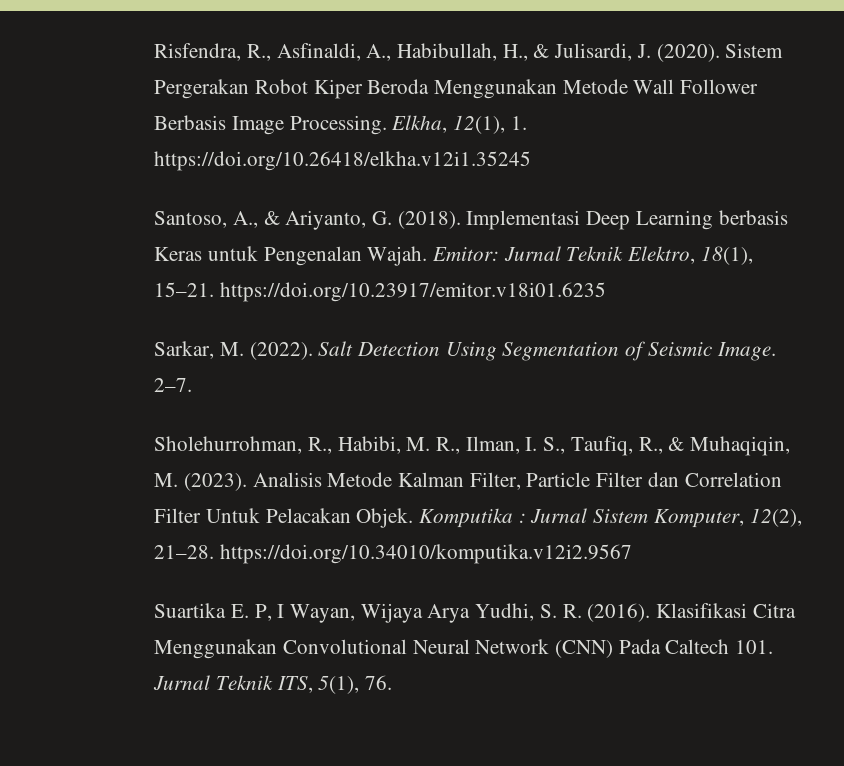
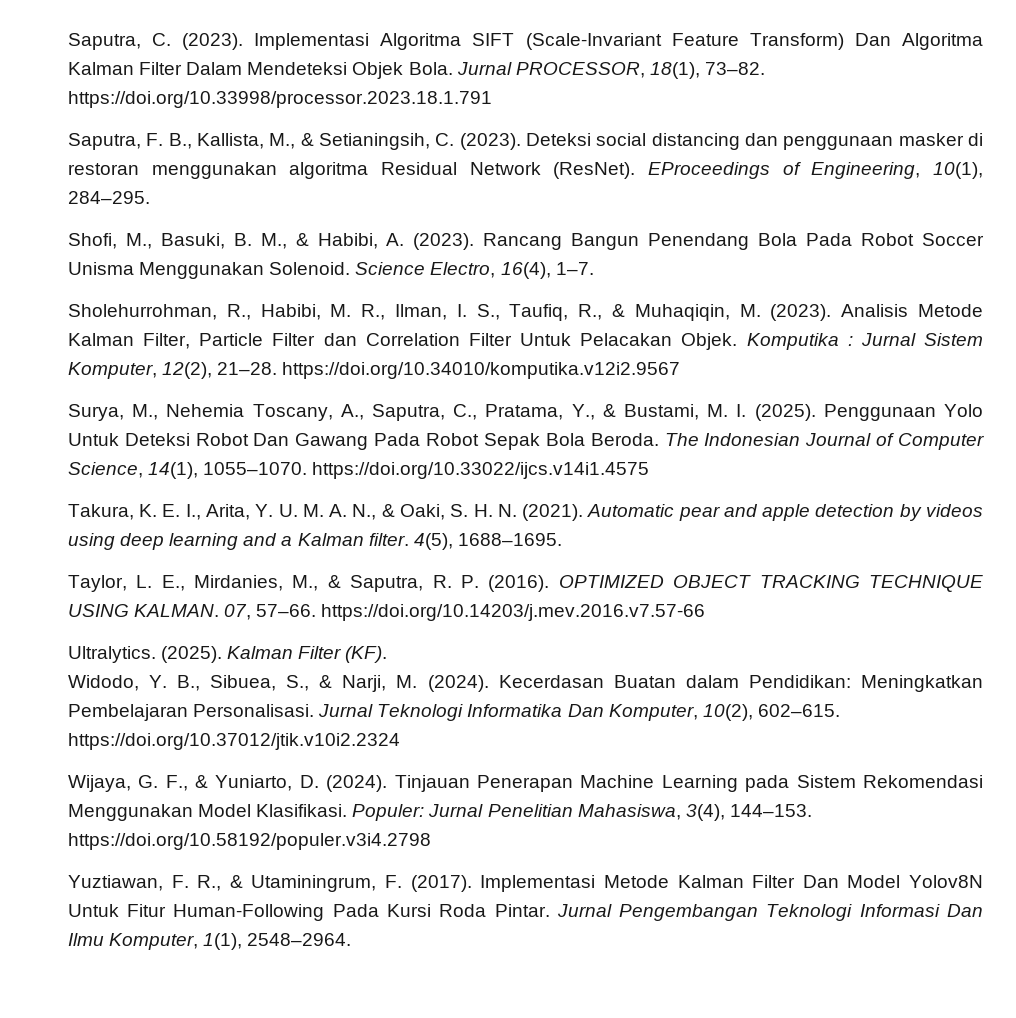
- Risfendra, R., Asfinaldi, A., Habibullah, H., & Julisardi, J. (2020). Sistem Pergerakan Robot Kiper Beroda Menggunakan Metode Wall Follower Berbasis Image Processing. Elkha, 12(1), 1. https://doi.org/10.26418/elkha.v12i1.35245
- Santoso, A., & Ariyanto, G. (2018). Implementasi Deep Learning berbasis Keras untuk Pengenalan Wajah. Emitor: Jurnal Teknik Elektro, 18(1), 15–21. https://doi.org/10.23917/emitor.v18i01.6235
- Sarkar, M. (2022). Salt Detection Using Segmentation of Seismic Image. 2–7.
+ Saputra, C. (2023). Implementasi Algoritma SIFT (Scale-Invariant Feature Transform) Dan Algoritma Kalman Filter Dalam Mendeteksi Objek Bola. Jurnal PROCESSOR, 18(1), 73–82. https://doi.org/10.33998/processor.2023.18.1.791
+ Saputra, F. B., Kallista, M., & Setianingsih, C. (2023). Deteksi social distancing dan penggunaan masker di restoran menggunakan algoritma Residual Network (ResNet). EProceedings of Engineering, 10(1), 284–295.
+ Shofi, M., Basuki, B. M., & Habibi, A. (2023). Rancang Bangun Penendang Bola Pada Robot Soccer Unisma Menggunakan Solenoid. Science Electro, 16(4), 1–7.
- Suartika E. P, I Wayan, Wijaya Arya Yudhi, S. R. (2016). Klasifikasi Citra Menggunakan Convolutional Neural Network (CNN) Pada Caltech 101. Jurnal Teknik ITS, 5(1), 76.
+ Surya, M., Nehemia Toscany, A., Saputra, C., Pratama, Y., & Bustami, M. I. (2025). Penggunaan Yolo Untuk Deteksi Robot Dan Gawang Pada Robot Sepak Bola Beroda. The Indonesian Journal of Computer Science, 14(1), 1055–1070. https://doi.org/10.33022/ijcs.v14i1.4575
+ Takura, K. E. I., Arita, Y. U. M. A. N., & Oaki, S. H. N. (2021). Automatic pear and apple detection by videos using deep learning and a Kalman filter. 4(5), 1688–1695.
+ Taylor, L. E., Mirdanies, M., & Saputra, R. P. (2016). OPTIMIZED OBJECT TRACKING TECHNIQUE USING KALMAN. 07, 57–66. https://doi.org/10.14203/j.mev.2016.v7.57-66
+ Ultralytics. (2025). Kalman Filter (KF).
+ Widodo, Y. B., Sibuea, S., & Narji, M. (2024). Kecerdasan Buatan dalam Pendidikan: Meningkatkan Pembelajaran Personalisasi. Jurnal Teknologi Informatika Dan Komputer, 10(2), 602–615. https://doi.org/10.37012/jtik.v10i2.2324
+ Wijaya, G. F., & Yuniarto, D. (2024). Tinjauan Penerapan Machine Learning pada Sistem Rekomendasi Menggunakan Model Klasifikasi. Populer: Jurnal Penelitian Mahasiswa, 3(4), 144–153. https://doi.org/10.58192/populer.v3i4.2798
+ Yuztiawan, F. R., & Utaminingrum, F. (2017). Implementasi Metode Kalman Filter Dan Model Yolov8N Untuk Fitur Human-Following Pada Kursi Roda Pintar. Jurnal Pengembangan Teknologi Informasi Dan Ilmu Komputer, 1(1), 2548–2964.

